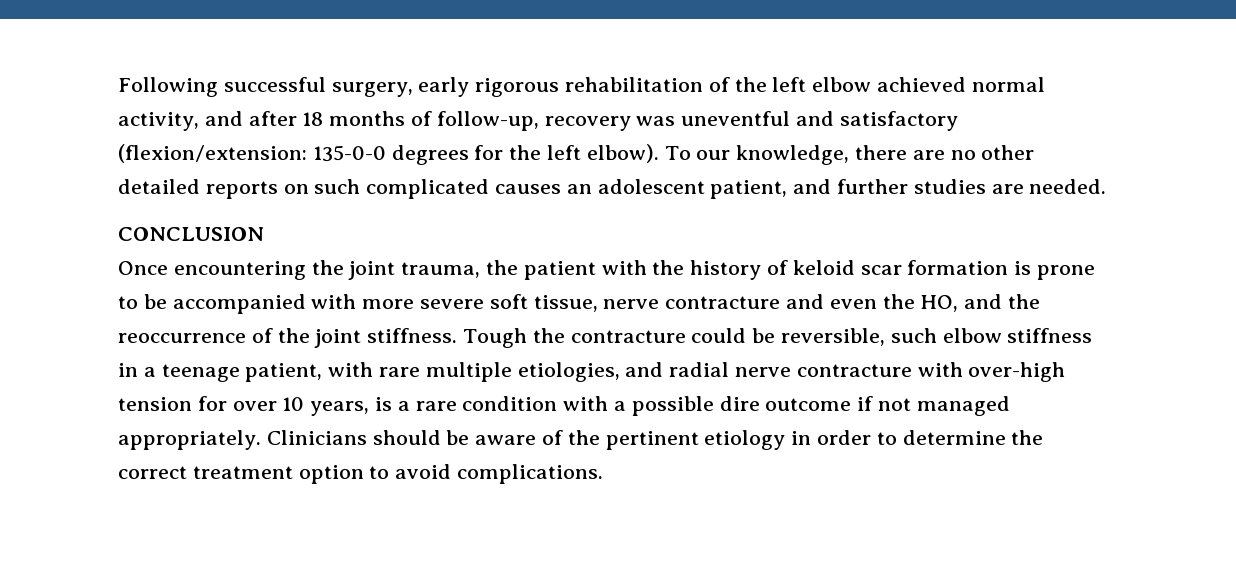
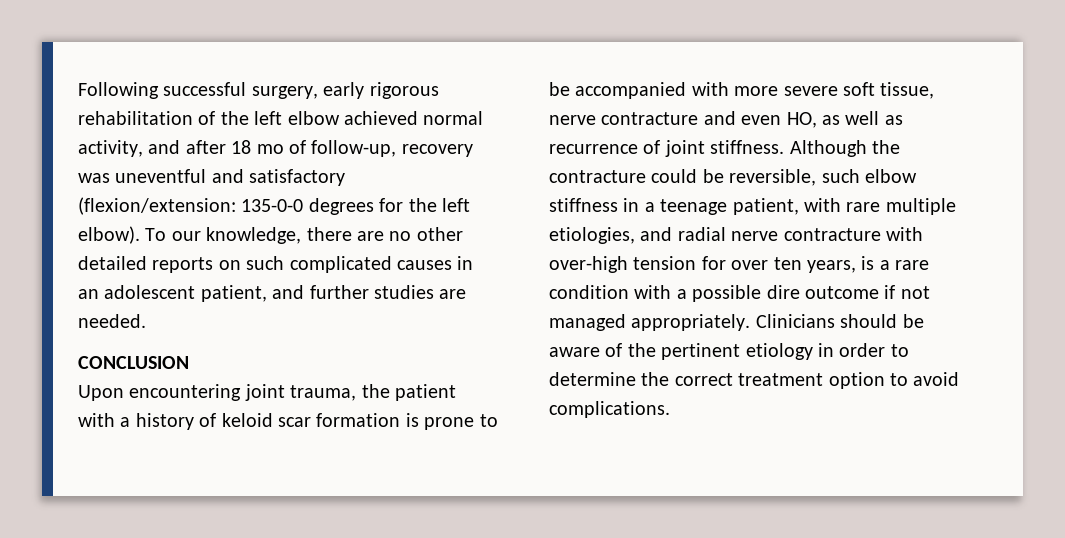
- Following successful surgery, early rigorous rehabilitation of the left elbow achieved normal activity, and after 18 months of follow-up, recovery was uneventful and satisfactory (flexion/extension: 135-0-0 degrees for the left elbow).
+ Following successful surgery, early rigorous rehabilitation of the left elbow achieved normal activity, and after 18 mo of follow-up, recovery was uneventful and satisfactory (flexion/extension: 135-0-0 degrees for the left elbow).
- To our knowledge, there are no other detailed reports on such complicated causes an adolescent patient, and further studies are needed.
+ To our knowledge, there are no other detailed reports on such complicated causes in an adolescent patient, and further studies are needed.
- Once encountering the joint trauma, the patient with the history of keloid scar formation is prone to be accompanied with more severe soft tissue, nerve contracture and even the HO, and the reoccurrence of the joint stiffness.
+ Upon encountering joint trauma, the patient with a history of keloid scar formation is prone to be accompanied with more severe soft tissue, nerve contracture and even HO, as well as recurrence of joint stiffness.
- Tough the contracture could be reversible, such elbow stiffness in a teenage patient, with rare multiple etiologies, and radial nerve contracture with over-high tension for over 10 years, is a rare condition with a possible dire outcome if not managed appropriately.
+ Although the contracture could be reversible, such elbow stiffness in a teenage patient, with rare multiple etiologies, and radial nerve contracture with over-high tension for over ten years, is a rare condition with a possible dire outcome if not managed appropriately.

